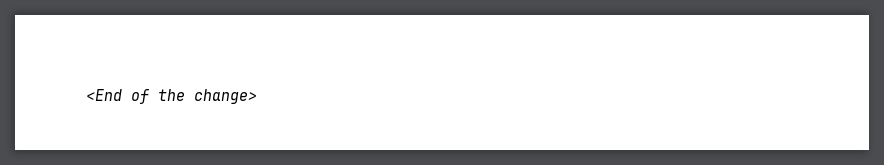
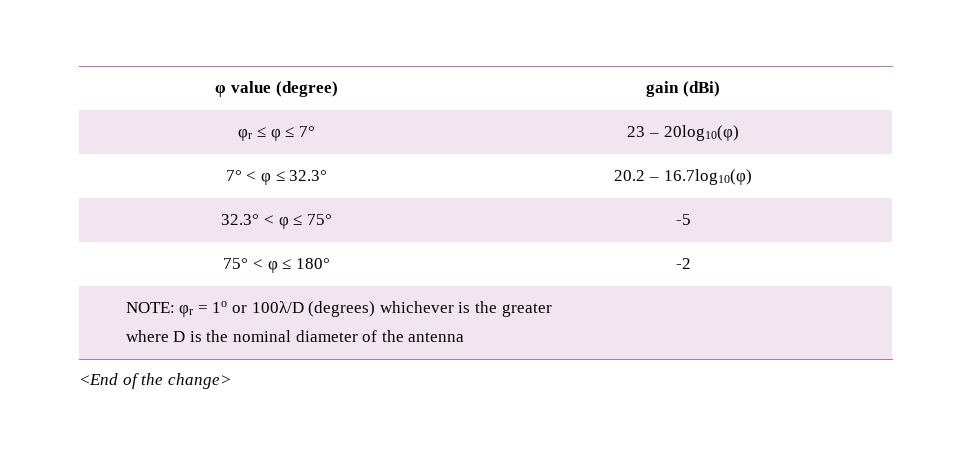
+ φ value (degree) | gain (dBi)
+ φr ≤ φ ≤ 7° | 23 – 20log10(φ)
+ 7° < φ ≤ 32.3° | 20.2 – 16.7log10(φ)
+ 32.3° < φ ≤ 75° | -5
+ 75° < φ ≤ 180° | -2
+ NOTE: φr = 1o or 100λ/D (degrees) whichever is the greater
+ where D is the nominal diameter of the antenna

